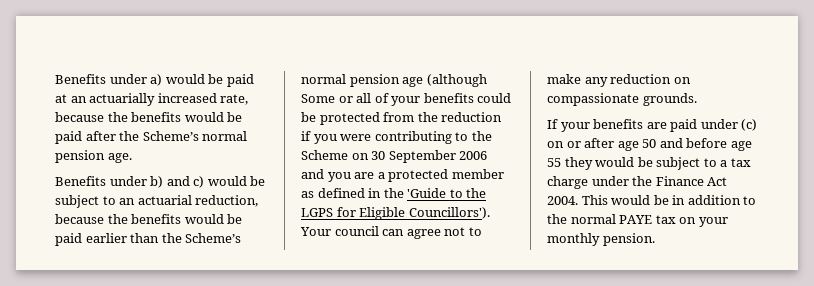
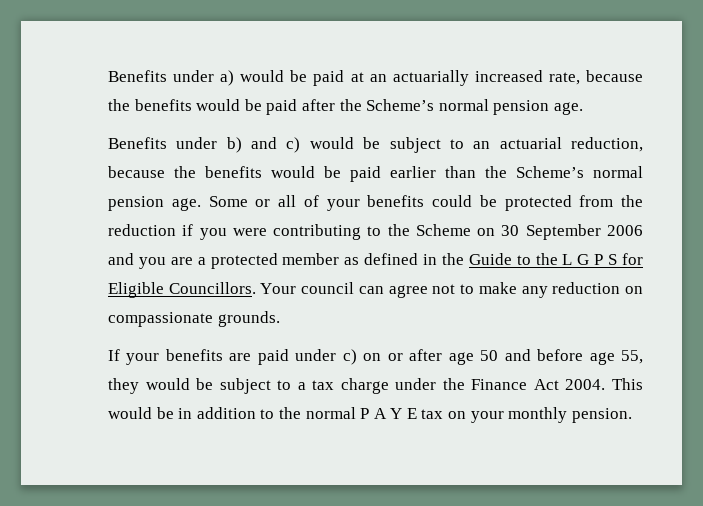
- Benefits under b) and c) would be subject to an actuarial reduction, because the benefits would be paid earlier than the Scheme’s normal pension age (although Some or all of your benefits could be protected from the reduction if you were contributing to the Scheme on 30 September 2006 and you are a protected member as defined in the 'Guide to the LGPS for Eligible Councillors').
+ Benefits under b) and c) would be subject to an actuarial reduction, because the benefits would be paid earlier than the Scheme’s normal pension age. Some or all of your benefits could be protected from the reduction if you were contributing to the Scheme on 30 September 2006 and you are a protected member as defined in the Guide to the L G P S for Eligible Councillors.
- If your benefits are paid under (c) on or after age 50 and before age 55 they would be subject to a tax charge under the Finance Act 2004.
+ If your benefits are paid under c) on or after age 50 and before age 55, they would be subject to a tax charge under the Finance Act 2004.
- This would be in addition to the normal PAYE tax on your monthly pension.
+ This would be in addition to the normal P A Y E tax on your monthly pension.

